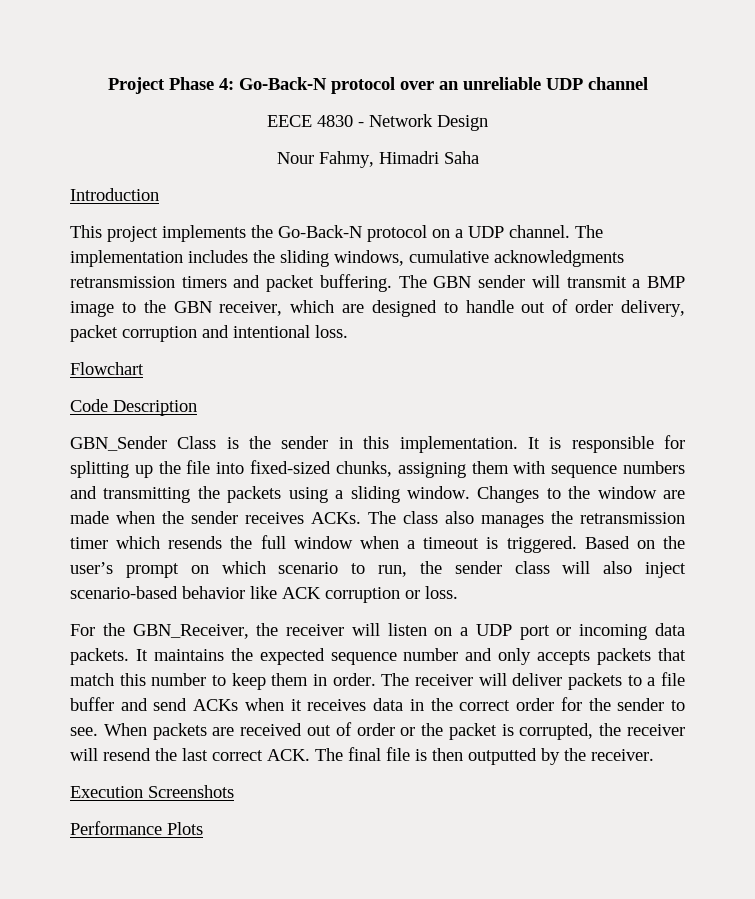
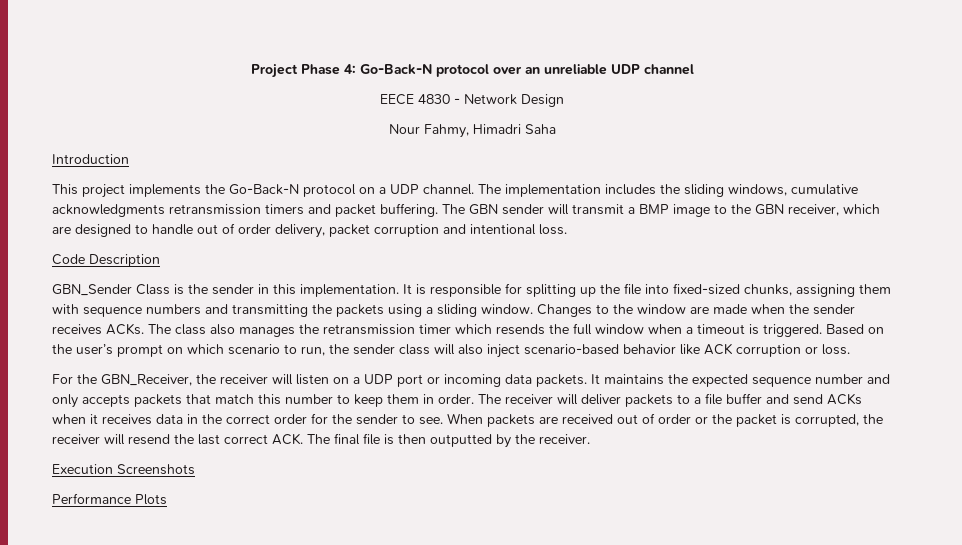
- Flowchart

